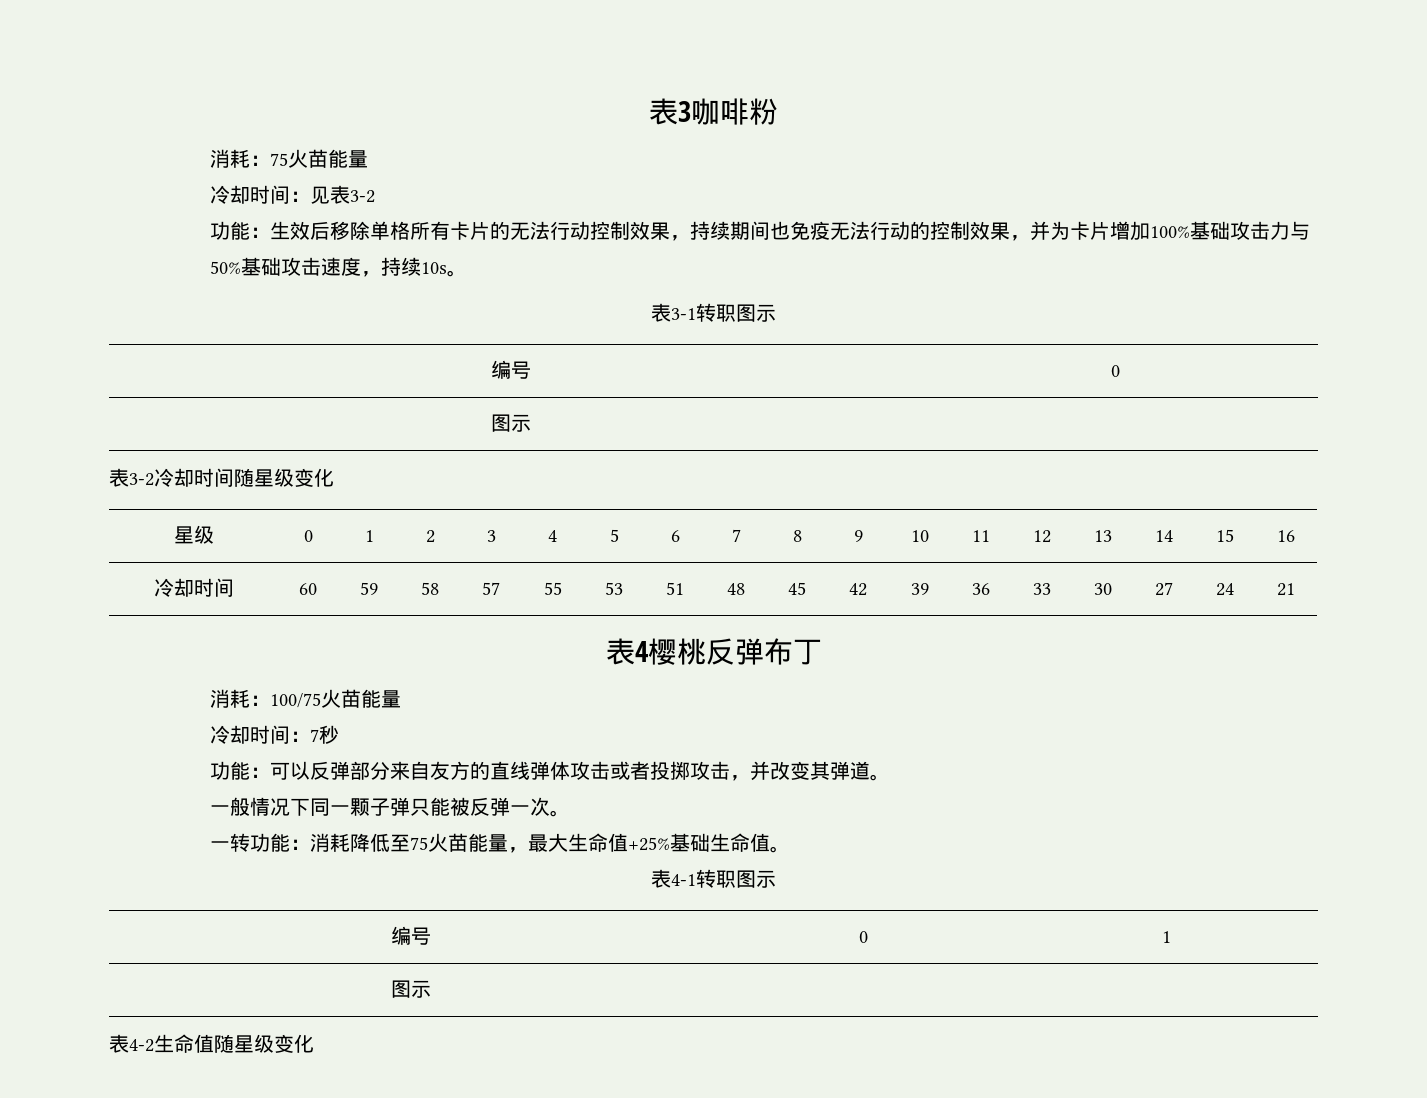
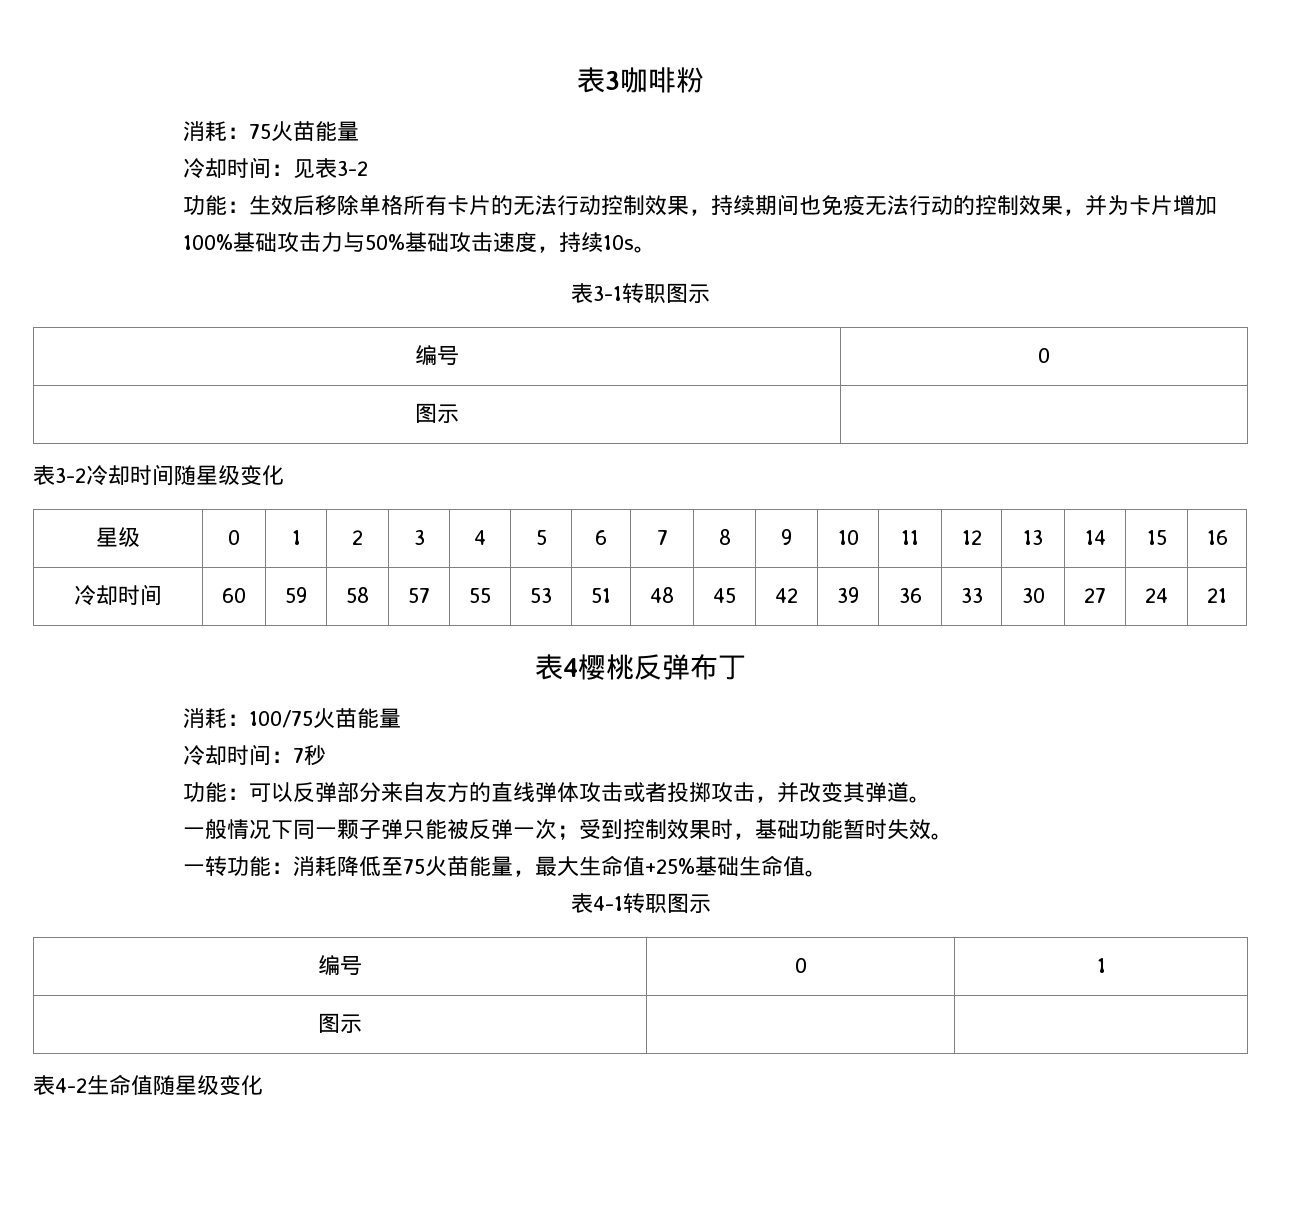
- 一般情况下同一颗子弹只能被反弹一次。
+ 一般情况下同一颗子弹只能被反弹一次；受到控制效果时，基础功能暂时失效。

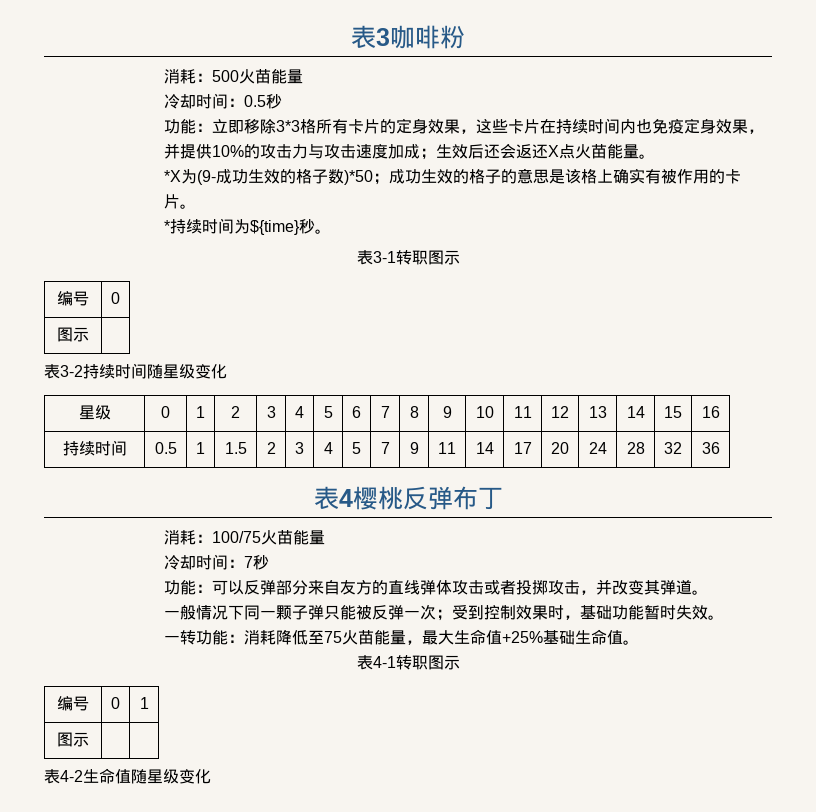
- 消耗：75火苗能量
- 冷却时间：见表3-2
- 功能：生效后移除单格所有卡片的无法行动控制效果，持续期间也免疫无法行动的控制效果，并为卡片增加100%基础攻击力与50%基础攻击速度，持续10s。
+ 消耗：500火苗能量
+ 冷却时间：0.5秒
+ 功能：立即移除3*3格所有卡片的定身效果，这些卡片在持续时间内也免疫定身效果，并提供10%的攻击力与攻击速度加成；生效后还会返还X点火苗能量。
+ *X为(9-成功生效的格子数)*50；成功生效的格子的意思是该格上确实有被作用的卡片。
+ *持续时间为${time}秒。
- 表3-2冷却时间随星级变化
+ 表3-2持续时间随星级变化
- 冷却时间 | 60 | 59 | 58 | 57 | 55 | 53 | 51 | 48 | 45 | 42 | 39 | 36 | 33 | 30 | 27 | 24 | 21
+ 持续时间 | 0.5 | 1 | 1.5 | 2 | 3 | 4 | 5 | 7 | 9 | 11 | 14 | 17 | 20 | 24 | 28 | 32 | 36

